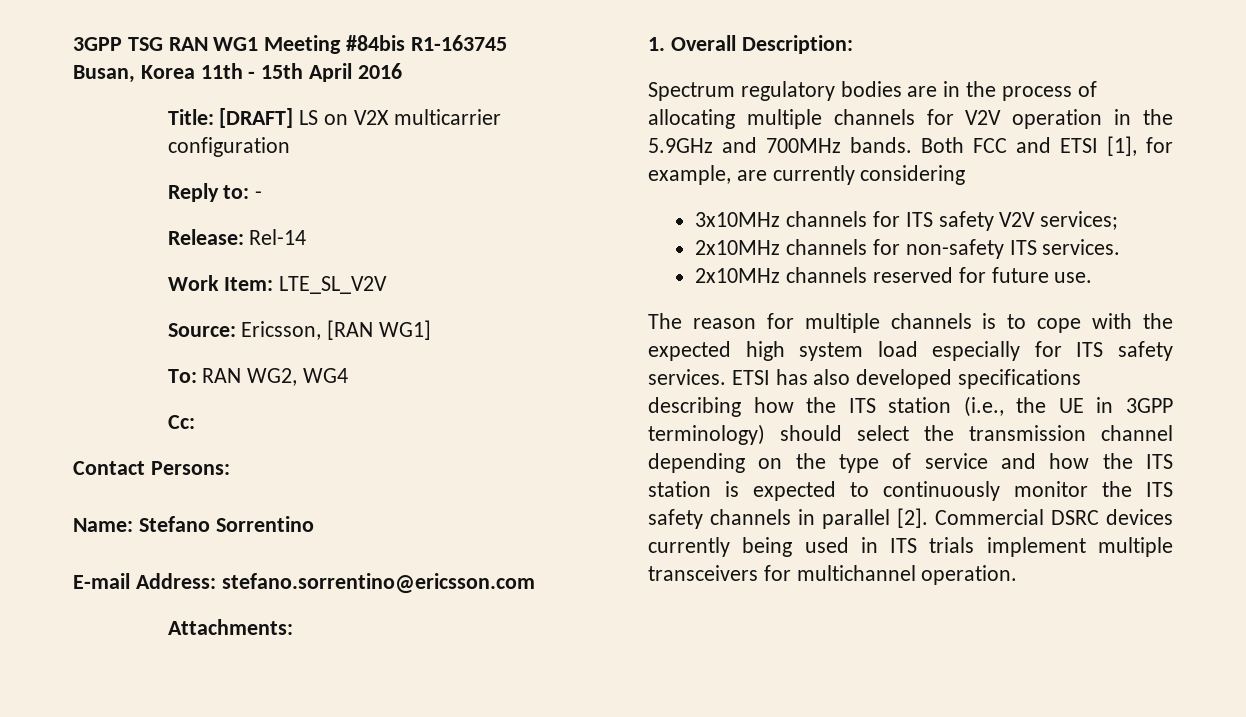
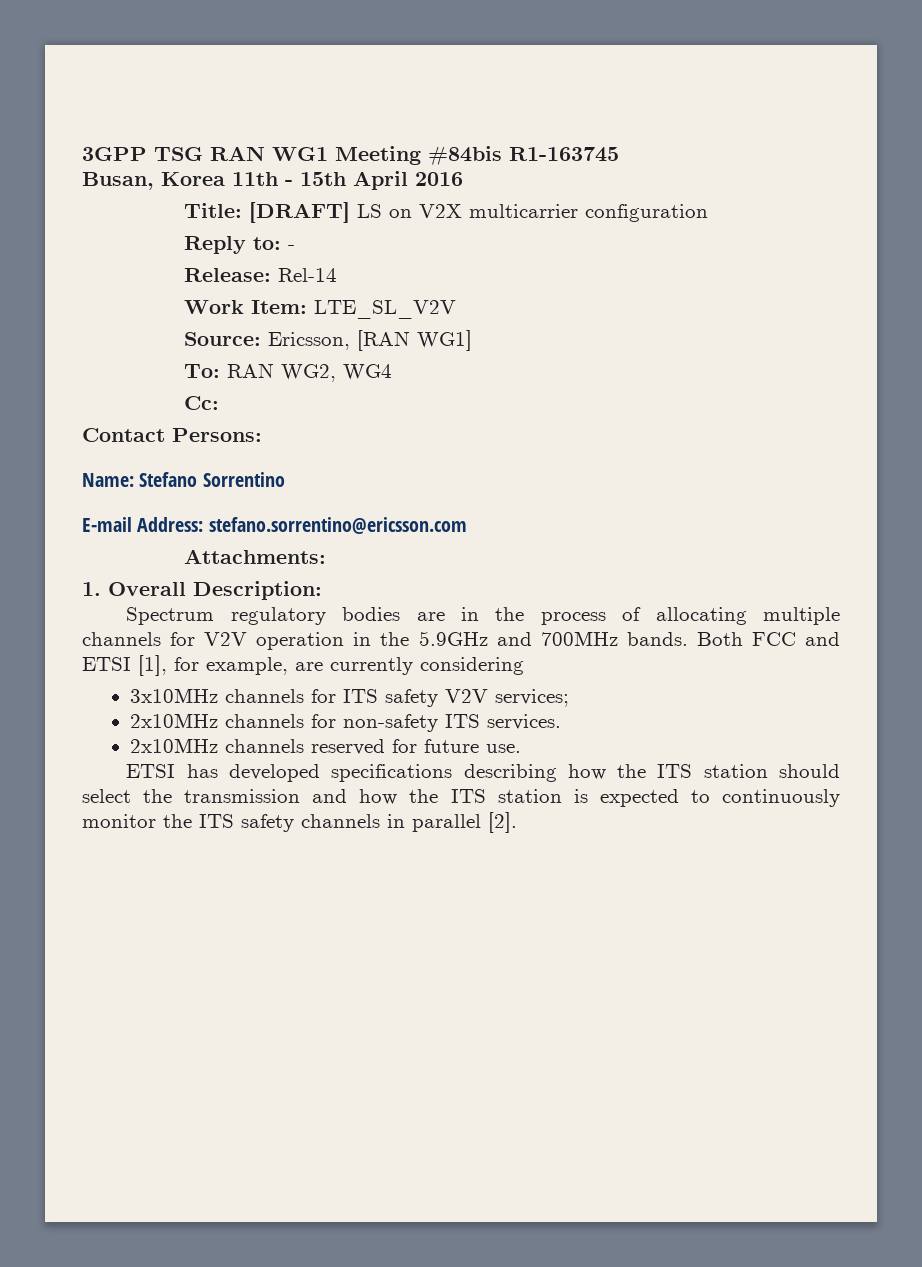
- The reason for multiple channels is to cope with the expected high system load especially for ITS safety services. ETSI has also developed specifications describing how the ITS station (i.e., the UE in 3GPP terminology) should select the transmission channel depending on the type of service and how the ITS station is expected to continuously monitor the ITS safety channels in parallel [2]. Commercial DSRC devices currently being used in ITS trials implement multiple transceivers for multichannel operation.
+ ETSI has developed specifications describing how the ITS station should select the transmission and how the ITS station is expected to continuously monitor the ITS safety channels in parallel [2].

